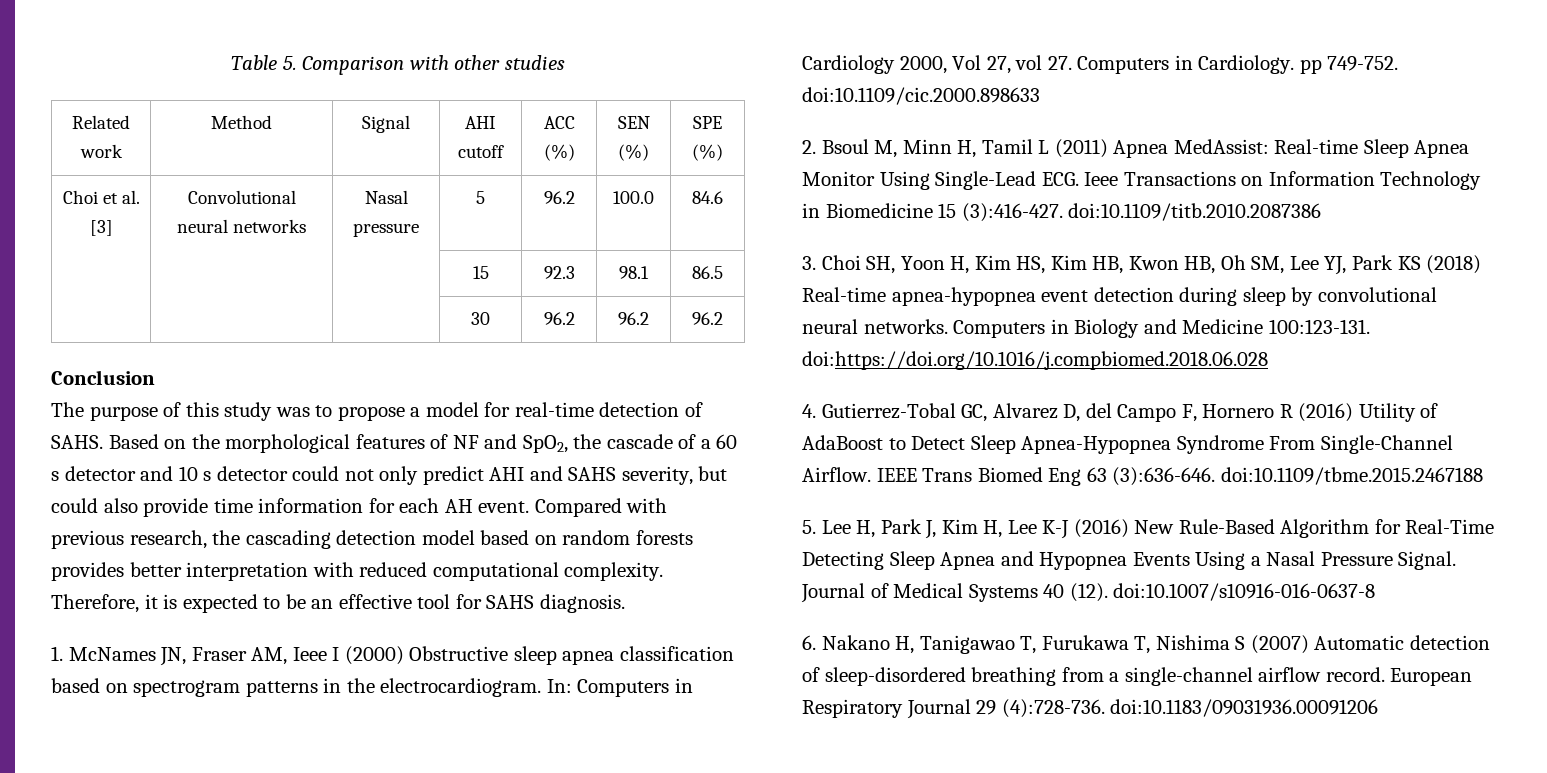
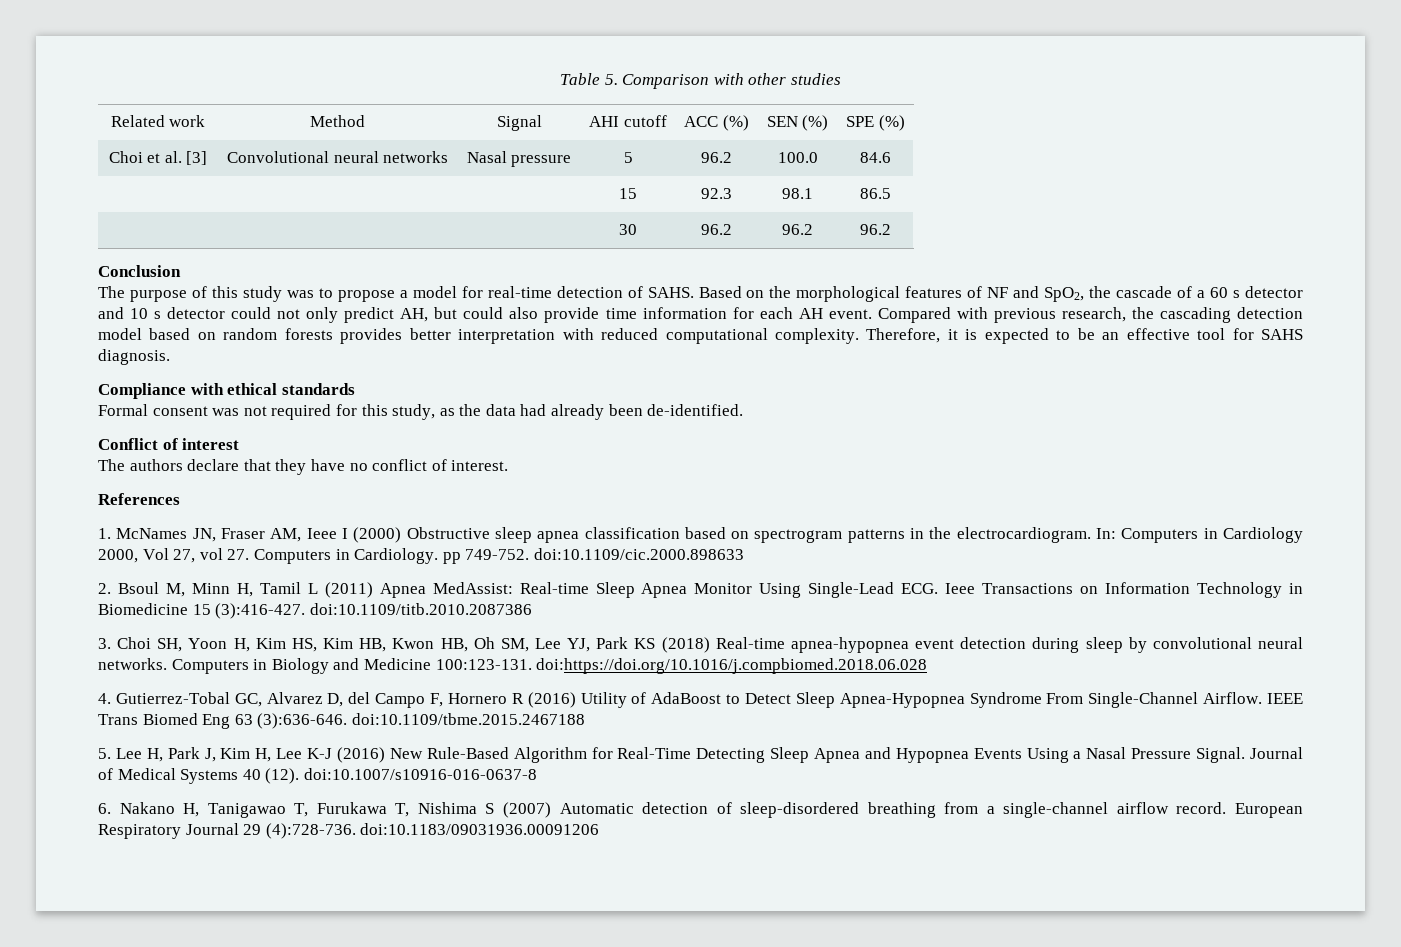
- Based on the morphological features of NF and SpO2, the cascade of a 60 s detector and 10 s detector could not only predict AHI and SAHS severity, but could also provide time information for each AH event.
+ Based on the morphological features of NF and SpO2, the cascade of a 60 s detector and 10 s detector could not only predict AH, but could also provide time information for each AH event.
+ Compliance with ethical standards
+ Formal consent was not required for this study, as the data had already been de-identified.
+ Conflict of interest
+ The authors declare that they have no conflict of interest.
+ References

